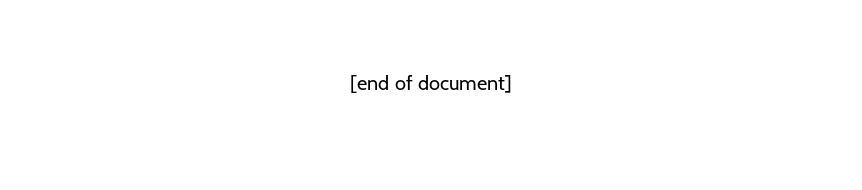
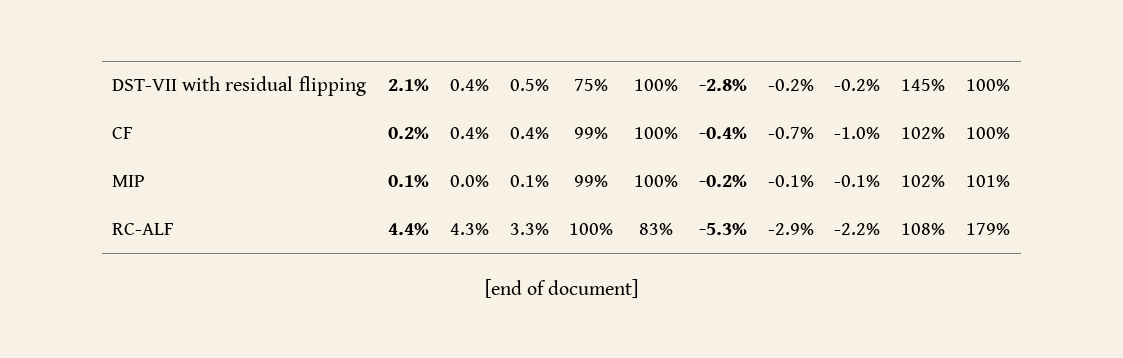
+ DST-VII with residual flipping | 2.1% | 0.4% | 0.5% | 75% | 100% | -2.8% | -0.2% | -0.2% | 145% | 100%
+ CF | 0.2% | 0.4% | 0.4% | 99% | 100% | -0.4% | -0.7% | -1.0% | 102% | 100%
+ MIP | 0.1% | 0.0% | 0.1% | 99% | 100% | -0.2% | -0.1% | -0.1% | 102% | 101%
+ RC-ALF | 4.4% | 4.3% | 3.3% | 100% | 83% | -5.3% | -2.9% | -2.2% | 108% | 179%

